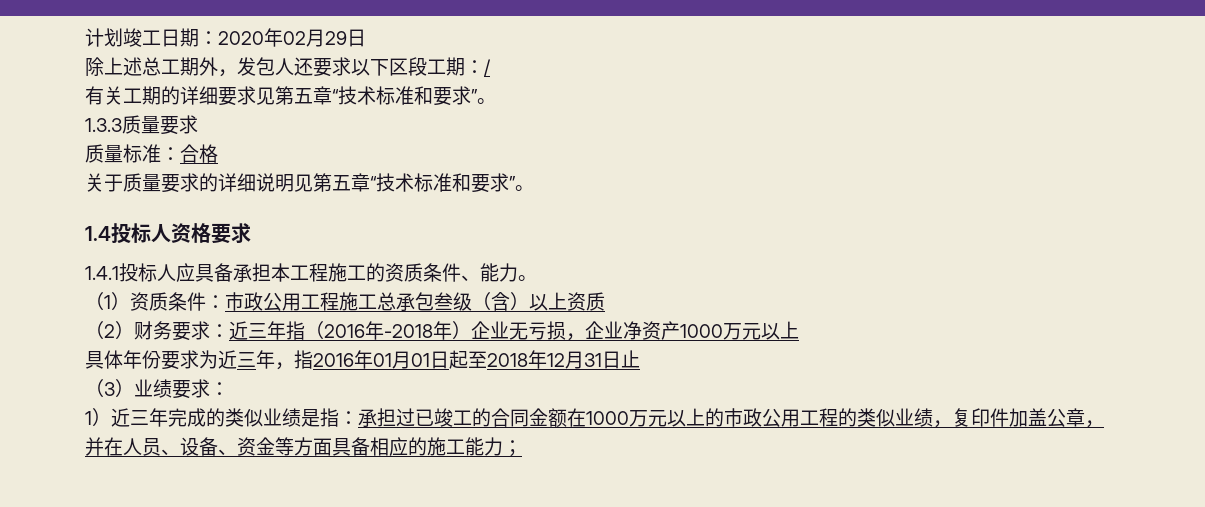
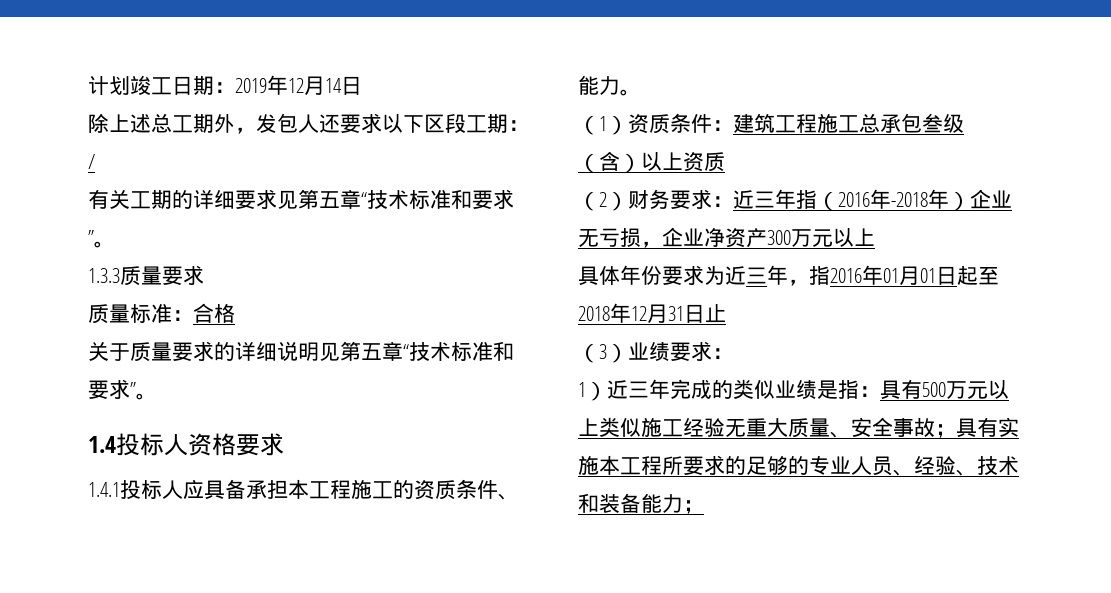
- 计划竣工日期：2020年02月29日
+ 计划竣工日期：2019年12月14日
- （1）资质条件：市政公用工程施工总承包叁级（含）以上资质
+ （1）资质条件：建筑工程施工总承包叁级（含）以上资质
- （2）财务要求：近三年指（2016年-2018年）企业无亏损，企业净资产1000万元以上
+ （2）财务要求：近三年指（2016年-2018年）企业无亏损，企业净资产300万元以上
- 1）近三年完成的类似业绩是指：承担过已竣工的合同金额在1000万元以上的市政公用工程的类似业绩，复印件加盖公章，并在人员、设备、资金等方面具备相应的施工能力；
+ 1）近三年完成的类似业绩是指：具有500万元以上类似施工经验无重大质量、安全事故；具有实施本工程所要求的足够的专业人员、经验、技术和装备能力；

